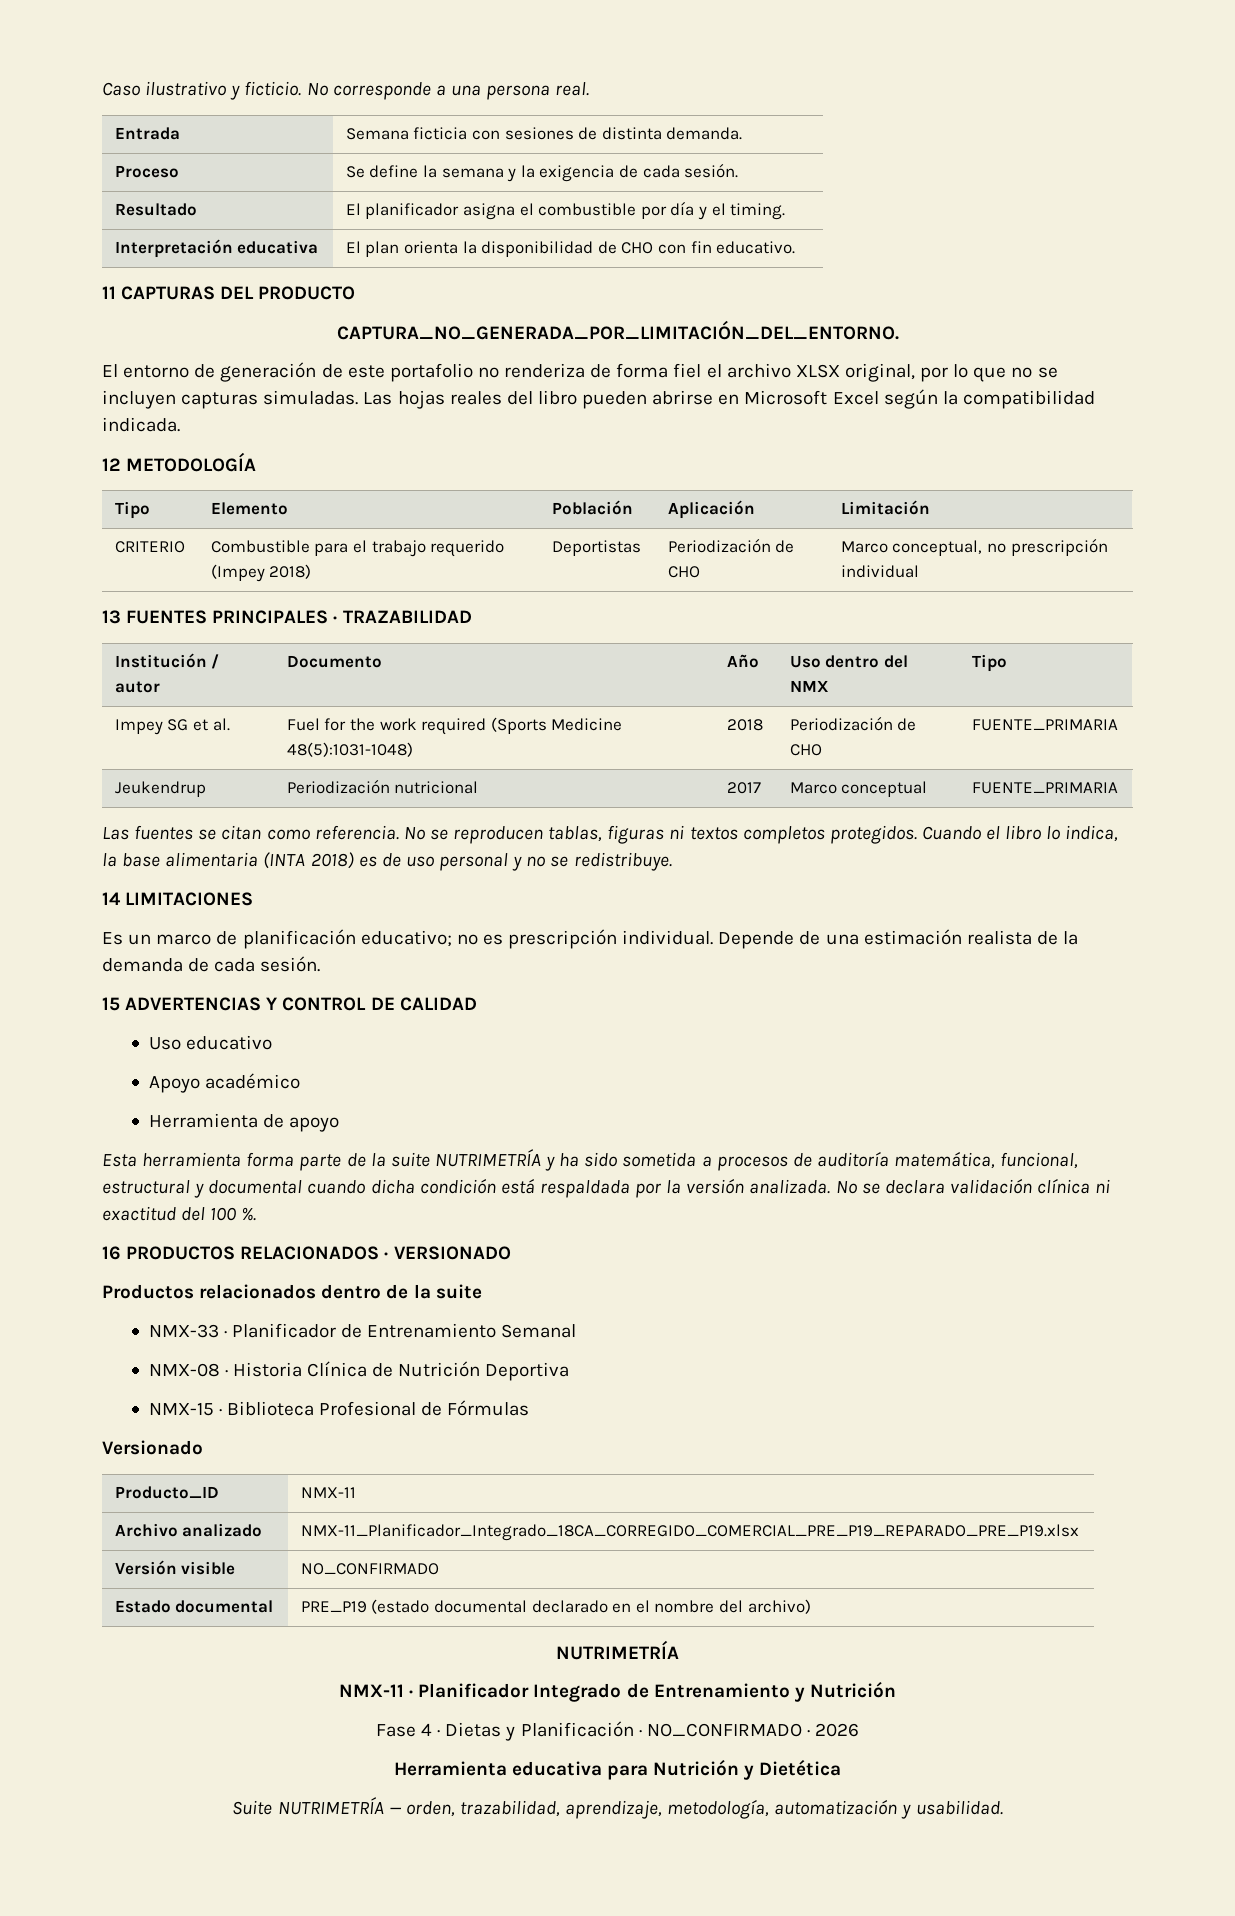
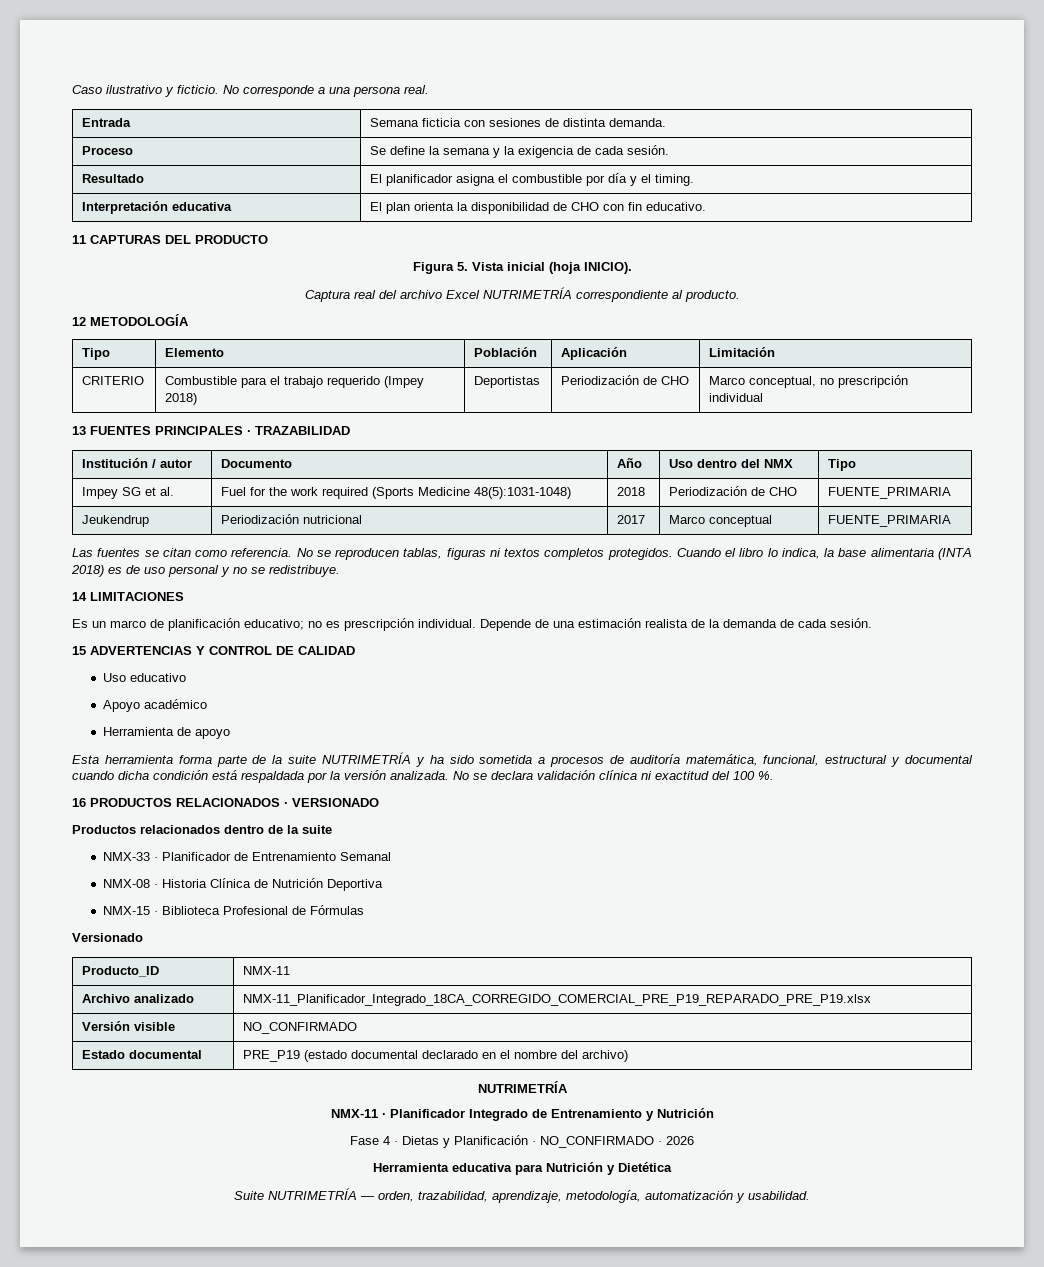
- CAPTURA_NO_GENERADA_POR_LIMITACIÓN_DEL_ENTORNO.
- El entorno de generación de este portafolio no renderiza de forma fiel el archivo XLSX original, por lo que no se incluyen capturas simuladas. Las hojas reales del libro pueden abrirse en Microsoft Excel según la compatibilidad indicada.
+ Figura 5. Vista inicial (hoja INICIO).
+ Captura real del archivo Excel NUTRIMETRÍA correspondiente al producto.

